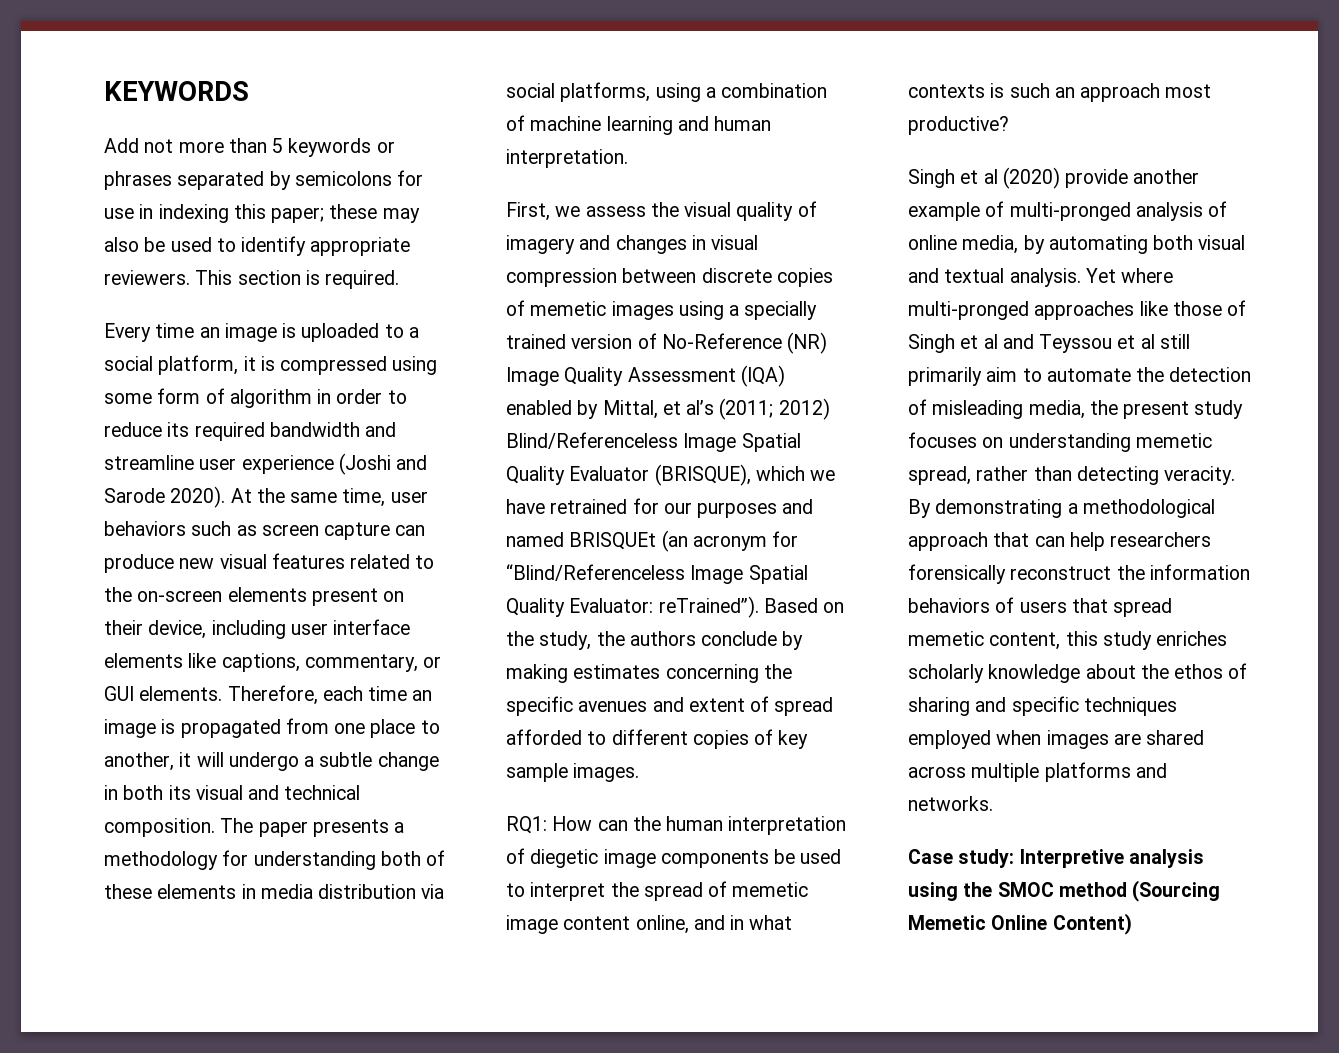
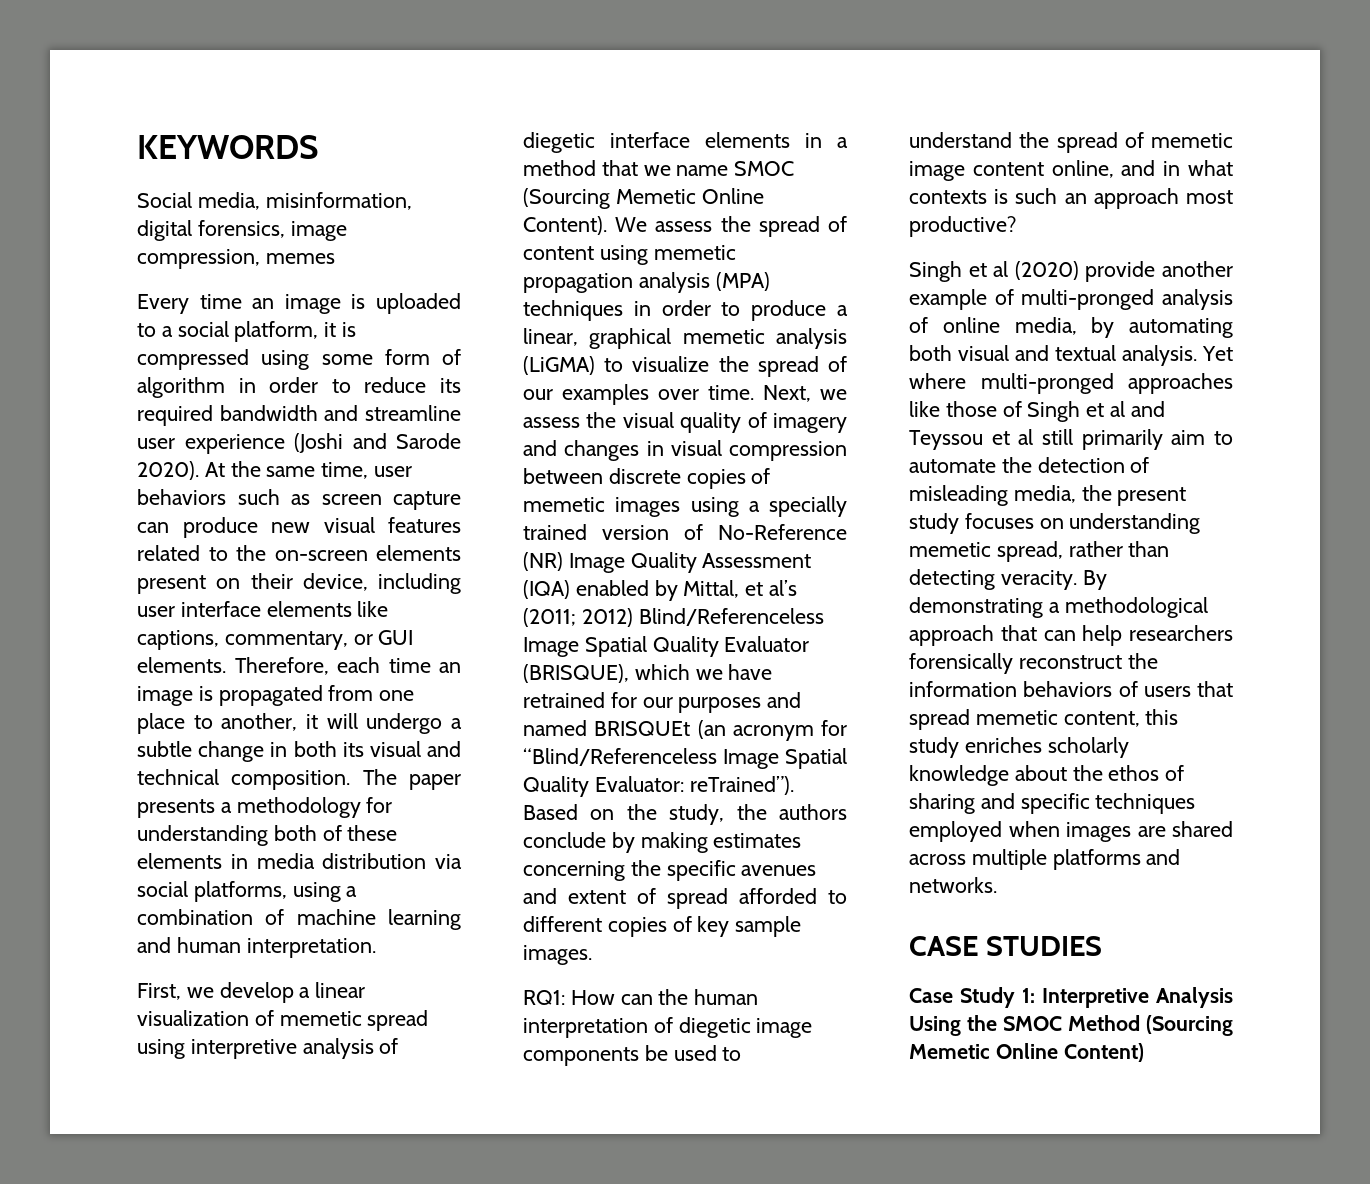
- Add not more than 5 keywords or phrases separated by semicolons for use in indexing this paper; these may also be used to identify appropriate reviewers. This section is required.
+ Social media, misinformation, digital forensics, image compression, memes
- First, we assess the visual quality of imagery and changes in visual compression between discrete copies of memetic images using a specially trained version of No-Reference (NR) Image Quality Assessment (IQA) enabled by Mittal, et al’s (2011;
+ First, we develop a linear visualization of memetic spread using interpretive analysis of diegetic interface elements in a method that we name SMOC (Sourcing Memetic Online Content). We assess the spread of content using memetic propagation analysis (MPA) techniques in order to produce a linear, graphical memetic analysis (LiGMA) to visualize the spread of our examples over time. Next, we assess the visual quality of imagery and changes in visual compression between discrete copies of memetic images using a specially trained version of No-Reference (NR) Image Quality Assessment (IQA) enabled by Mittal, et al’s (2011;
- RQ1: How can the human interpretation of diegetic image components be used to interpret the spread of memetic image content online, and in what contexts is such an approach most productive?
+ RQ1: How can the human interpretation of diegetic image components be used to understand the spread of memetic image content online, and in what contexts is such an approach most productive?
+ CASE STUDIES
- Case study: Interpretive analysis using the SMOC method (Sourcing Memetic Online Content)
+ Case Study 1: Interpretive Analysis Using the SMOC Method (Sourcing Memetic Online Content)

